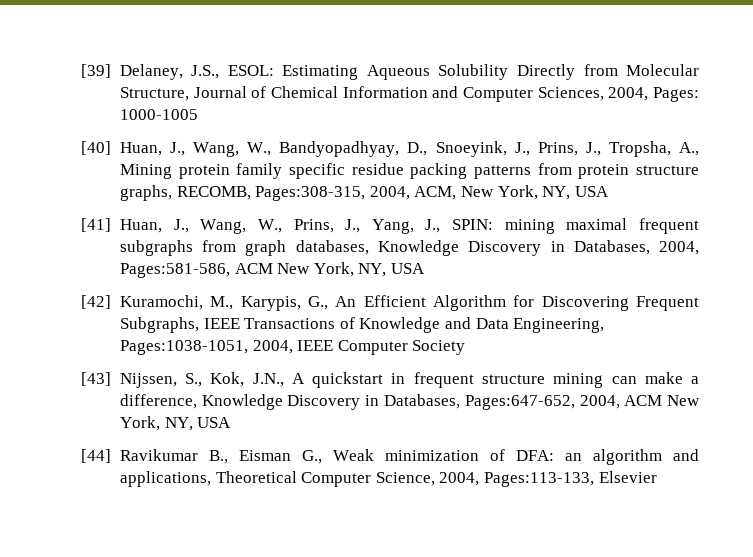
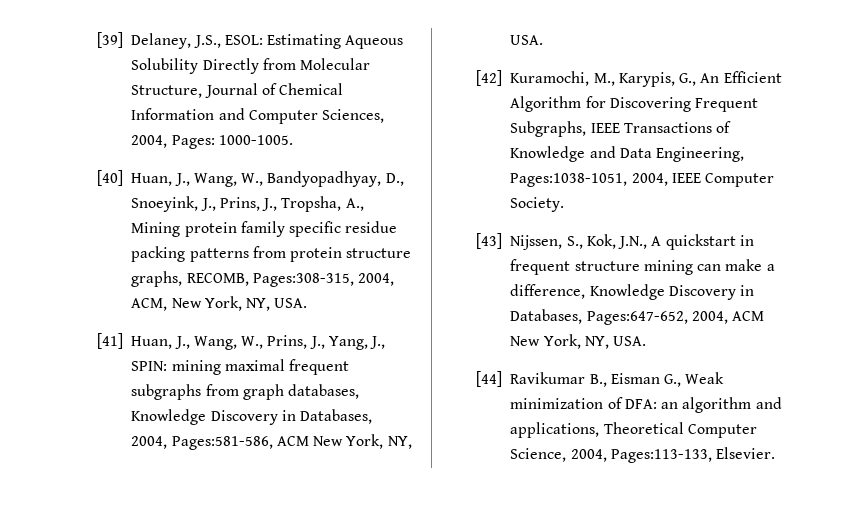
- [39] Delaney, J.S., ESOL: Estimating Aqueous Solubility Directly from Molecular Structure, Journal of Chemical Information and Computer Sciences, 2004, Pages: 1000-1005
+ [39] Delaney, J.S., ESOL: Estimating Aqueous Solubility Directly from Molecular Structure, Journal of Chemical Information and Computer Sciences, 2004, Pages: 1000-1005.
- [40] Huan, J., Wang, W., Bandyopadhyay, D., Snoeyink, J., Prins, J., Tropsha, A., Mining protein family specific residue packing patterns from protein structure graphs, RECOMB, Pages:308-315, 2004, ACM, New York, NY, USA
+ [40] Huan, J., Wang, W., Bandyopadhyay, D., Snoeyink, J., Prins, J., Tropsha, A., Mining protein family specific residue packing patterns from protein structure graphs, RECOMB, Pages:308-315, 2004, ACM, New York, NY, USA.
- [41] Huan, J., Wang, W., Prins, J., Yang, J., SPIN: mining maximal frequent subgraphs from graph databases, Knowledge Discovery in Databases, 2004, Pages:581-586, ACM New York, NY, USA
+ [41] Huan, J., Wang, W., Prins, J., Yang, J., SPIN: mining maximal frequent subgraphs from graph databases, Knowledge Discovery in Databases, 2004, Pages:581-586, ACM New York, NY, USA.
- [42] Kuramochi, M., Karypis, G., An Efficient Algorithm for Discovering Frequent Subgraphs, IEEE Transactions of Knowledge and Data Engineering, Pages:1038-1051, 2004, IEEE Computer Society
+ [42] Kuramochi, M., Karypis, G., An Efficient Algorithm for Discovering Frequent Subgraphs, IEEE Transactions of Knowledge and Data Engineering, Pages:1038-1051, 2004, IEEE Computer Society.
- [43] Nijssen, S., Kok, J.N., A quickstart in frequent structure mining can make a difference, Knowledge Discovery in Databases, Pages:647-652, 2004, ACM New York, NY, USA
+ [43] Nijssen, S., Kok, J.N., A quickstart in frequent structure mining can make a difference, Knowledge Discovery in Databases, Pages:647-652, 2004, ACM New York, NY, USA.
- [44] Ravikumar B., Eisman G., Weak minimization of DFA: an algorithm and applications, Theoretical Computer Science, 2004, Pages:113-133, Elsevier
+ [44] Ravikumar B., Eisman G., Weak minimization of DFA: an algorithm and applications, Theoretical Computer Science, 2004, Pages:113-133, Elsevier.

